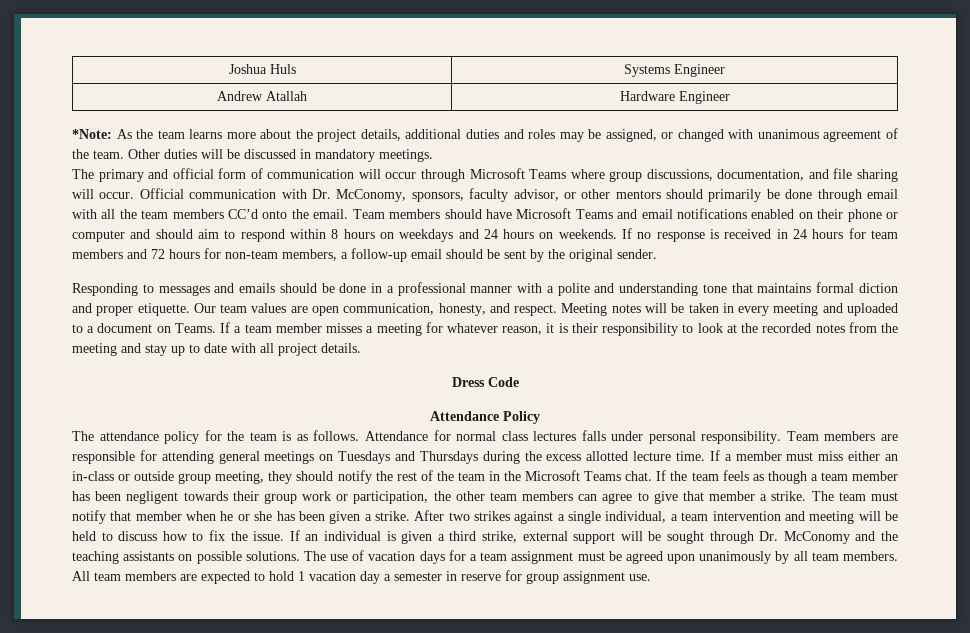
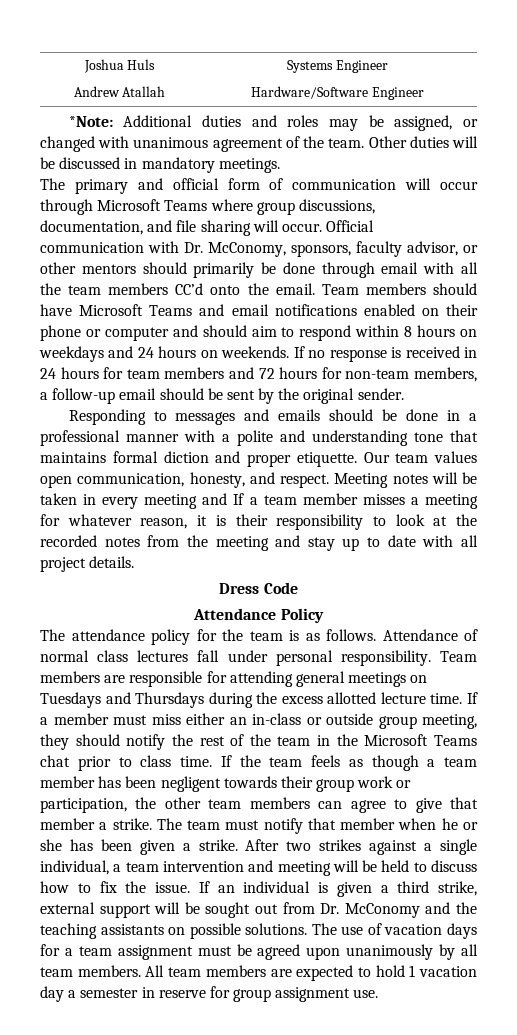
- Andrew Atallah | Hardware Engineer
+ Andrew Atallah | Hardware/Software Engineer
- *Note: As the team learns more about the project details, additional duties and roles may be assigned, or changed with unanimous agreement of the team.
+ *Note: Additional duties and roles may be assigned, or changed with unanimous agreement of the team.
- Our team values are open communication, honesty, and respect.
+ Our team values open communication, honesty, and respect.
- Meeting notes will be taken in every meeting and uploaded to a document on Teams. If a team member misses a meeting for whatever reason, it is their responsibility to look at the recorded notes from the meeting and stay up to date with all project details.
+ Meeting notes will be taken in every meeting and If a team member misses a meeting for whatever reason, it is their responsibility to look at the recorded notes from the meeting and stay up to date with all project details.
- Attendance for normal class lectures falls under personal responsibility.
+ Attendance of normal class lectures fall under personal responsibility.
- If a member must miss either an in-class or outside group meeting, they should notify the rest of the team in the Microsoft Teams chat.
+ If a member must miss either an in-class or outside group meeting, they should notify the rest of the team in the Microsoft Teams chat prior to class time.
- If an individual is given a third strike, external support will be sought through Dr. McConomy and the teaching assistants on possible solutions.
+ If an individual is given a third strike, external support will be sought out from Dr. McConomy and the teaching assistants on possible solutions.

